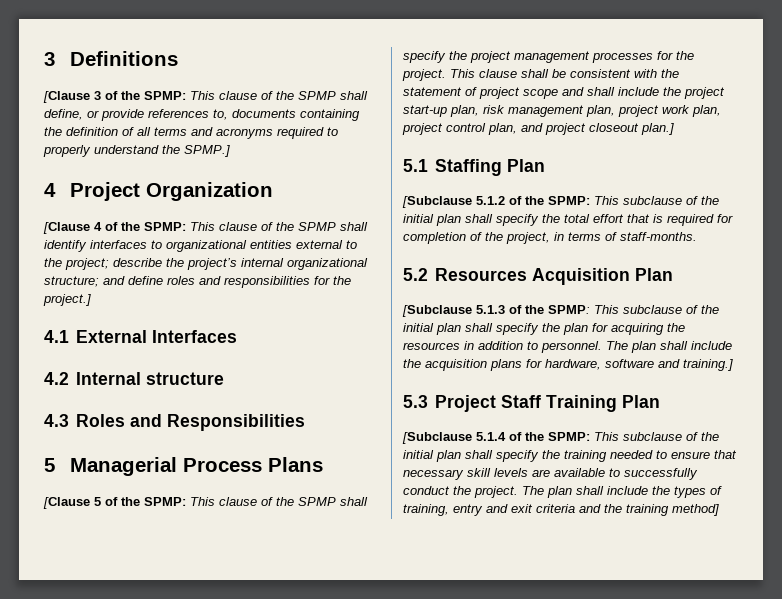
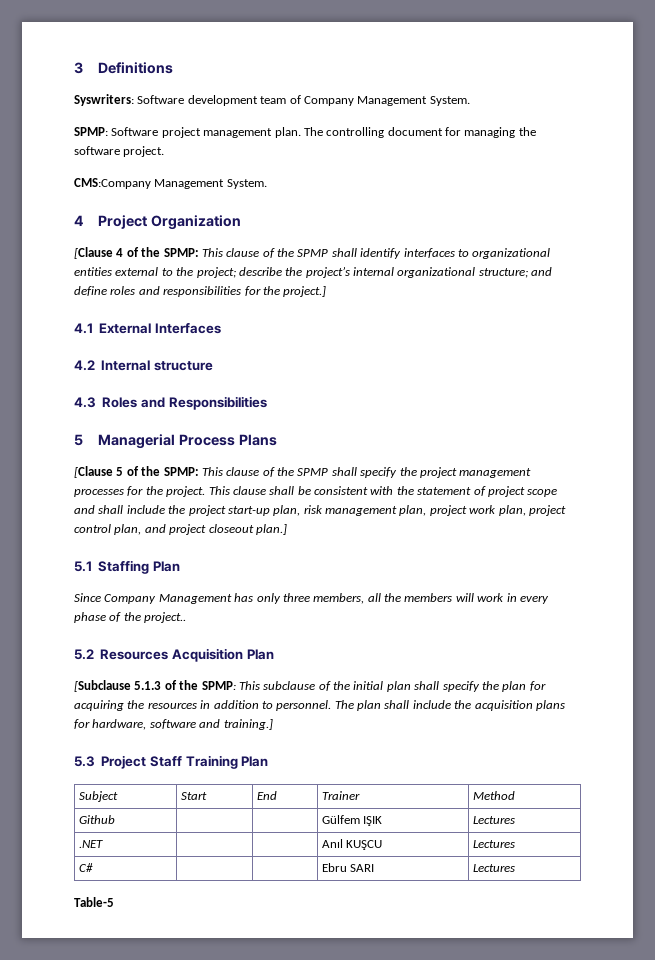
- [Clause 3 of the SPMP: This clause of the SPMP shall define, or provide references to, documents containing the definition of all terms and acronyms required to properly understand the SPMP.]
+ Syswriters: Software development team of Company Management System.
+ SPMP: Software project management plan. The controlling document for managing the software project.
+ CMS:Company Management System.
- [Subclause 5.1.2 of the SPMP: This subclause of the initial plan shall specify the total effort that is required for completion of the project, in terms of staff-months.
+ Since Company Management has only three members, all the members will work in every phase of the project..
- [Subclause 5.1.4 of the SPMP: This subclause of the initial plan shall specify the training needed to ensure that necessary skill levels are available to successfully conduct the project. The plan shall include the types of training, entry and exit criteria and the training method]
+ Subject | Start | End | Trainer | Method
+ Github | | | Gülfem IŞIK | Lectures
+ .NET | | | Anıl KUŞCU | Lectures
+ C# | | | Ebru SARI | Lectures
+ Table-5

